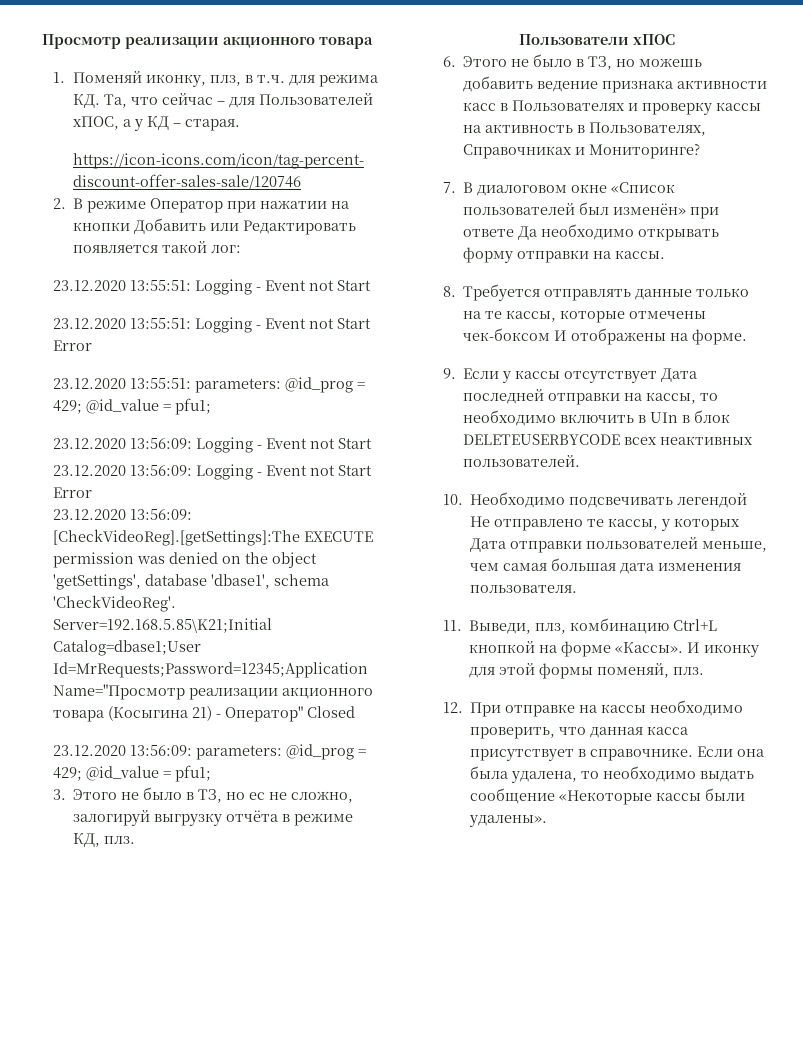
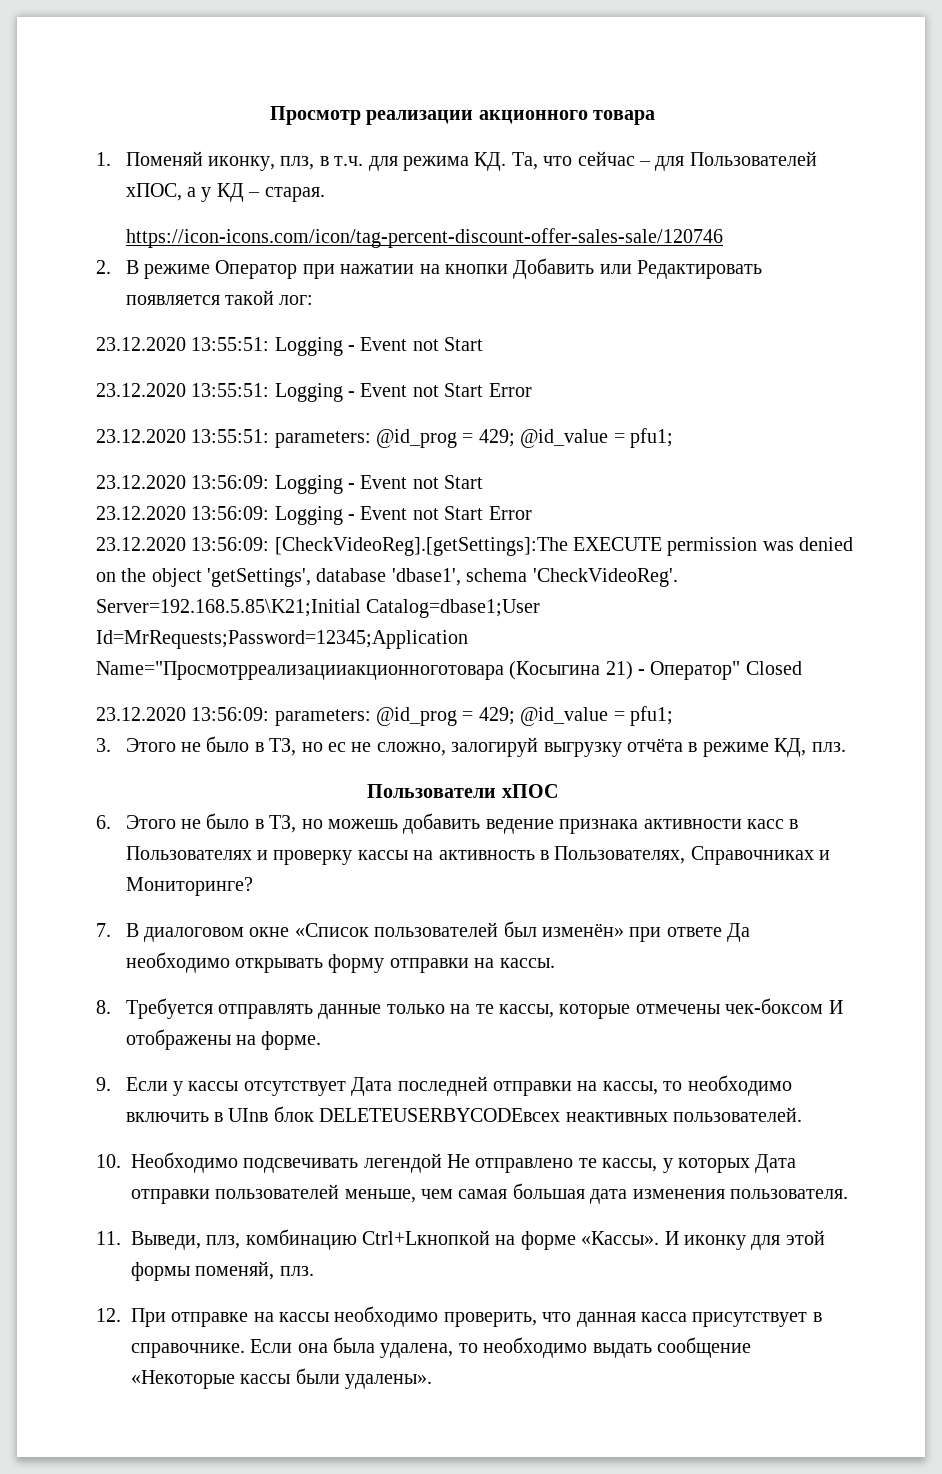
- Server=192.168.5.85\K21;Initial Catalog=dbase1;User Id=MrRequests;Password=12345;Application Name="Просмотр реализации акционного товара (Косыгина 21) - Оператор" Closed
+ Server=192.168.5.85\K21;Initial Catalog=dbase1;User Id=MrRequests;Password=12345;Application Name="Просмотрреализацииакционноготовара (Косыгина 21) - Оператор" Closed
- 9. Если у кассы отсутствует Дата последней отправки на кассы, то необходимо включить в UIn в блок DELETEUSERBYCODE всех неактивных пользователей.
+ 9. Если у кассы отсутствует Дата последней отправки на кассы, то необходимо включить в UInв блок DELETEUSERBYCODEвсех неактивных пользователей.
- 11. Выведи, плз, комбинацию Ctrl+L кнопкой на форме «Кассы».
+ 11. Выведи, плз, комбинацию Ctrl+Lкнопкой на форме «Кассы».

